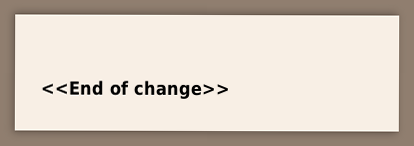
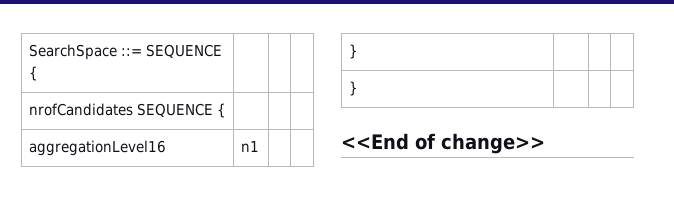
+ SearchSpace ::= SEQUENCE { | | |
+ nrofCandidates SEQUENCE { | | |
+ aggregationLevel16 | n1 | |
+ } | | |
+ } | | |

